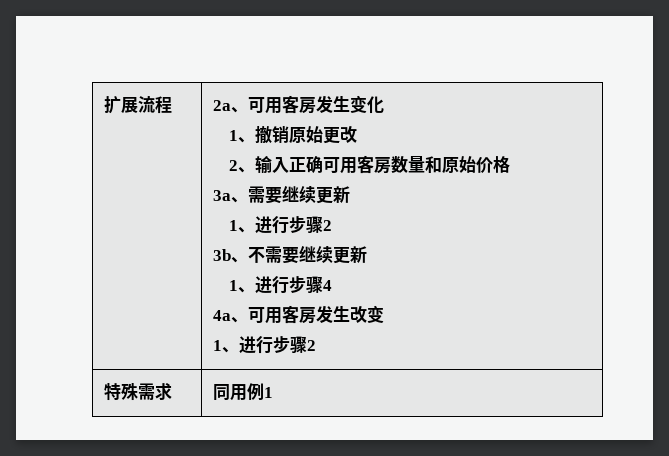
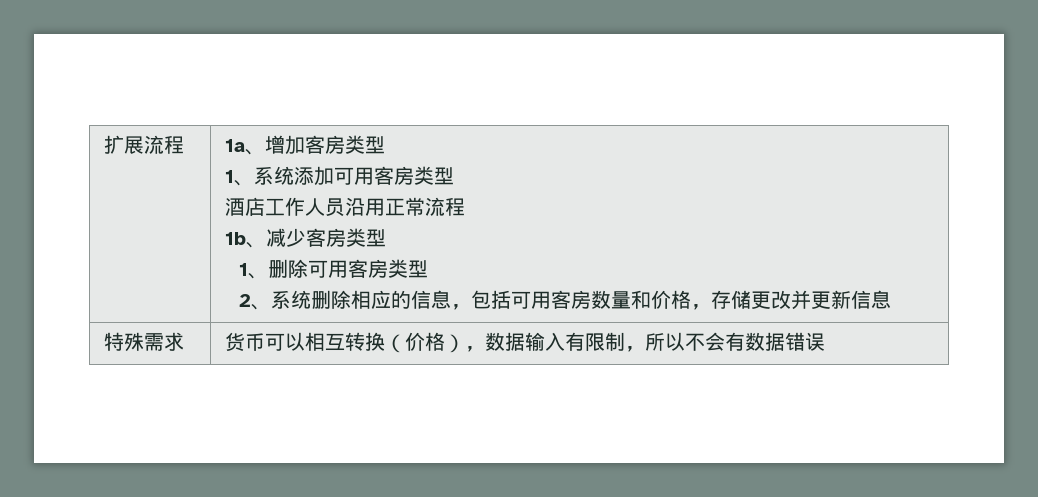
- 2a、可用客房发生变化
- 1、撤销原始更改
- 2、输入正确可用客房数量和原始价格
- 3a、需要继续更新
- 1、进行步骤2
- 3b、不需要继续更新
- 1、进行步骤4
- 4a、可用客房发生改变
- 1、进行步骤2
- 特殊需求 | 同用例1
+ 1a、增加客房类型
+ 1、系统添加可用客房类型
+ 酒店工作人员沿用正常流程
+ 1b、减少客房类型
+ 1、删除可用客房类型
+ 2、系统删除相应的信息，包括可用客房数量和价格，存储更改并更新信息
+ 特殊需求 | 货币可以相互转换（价格），数据输入有限制，所以不会有数据错误

